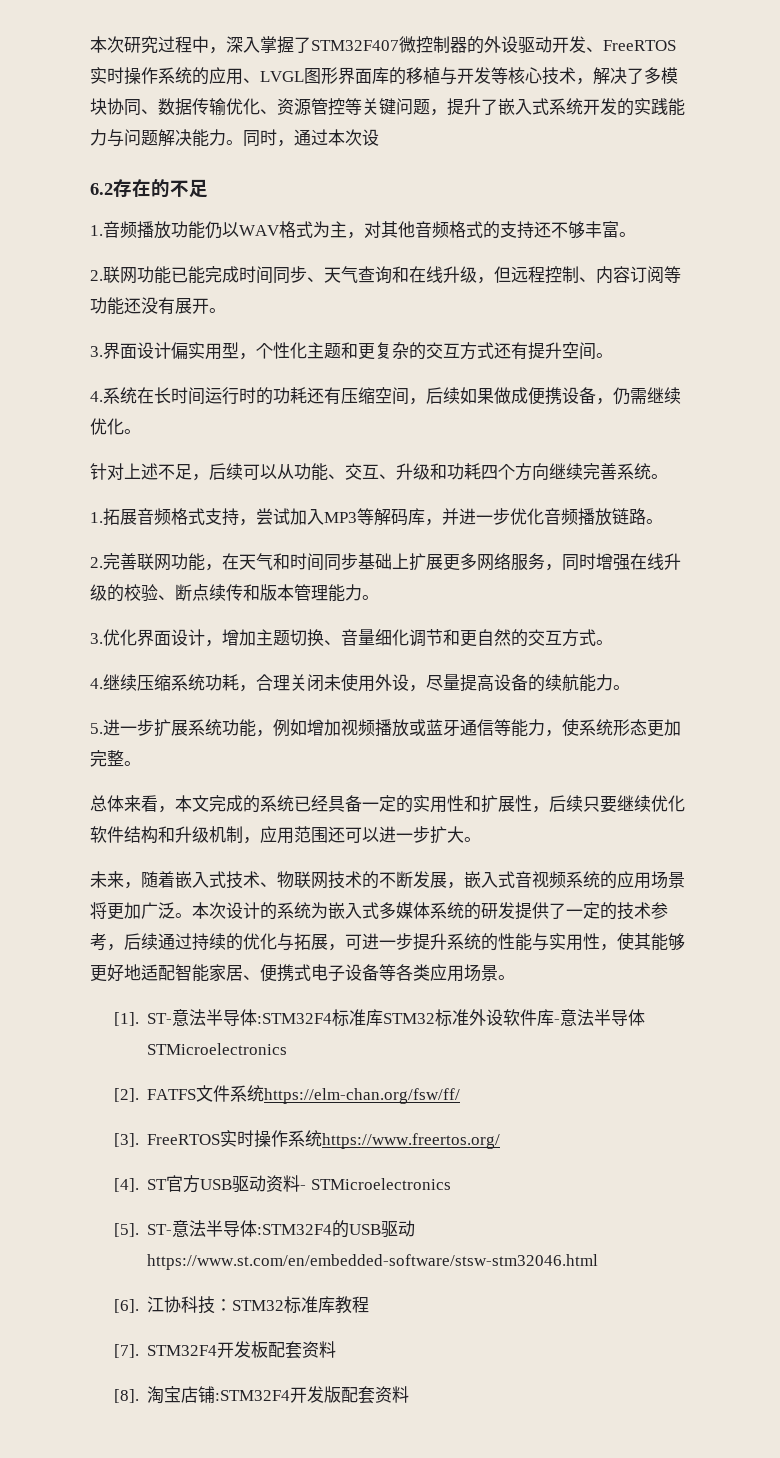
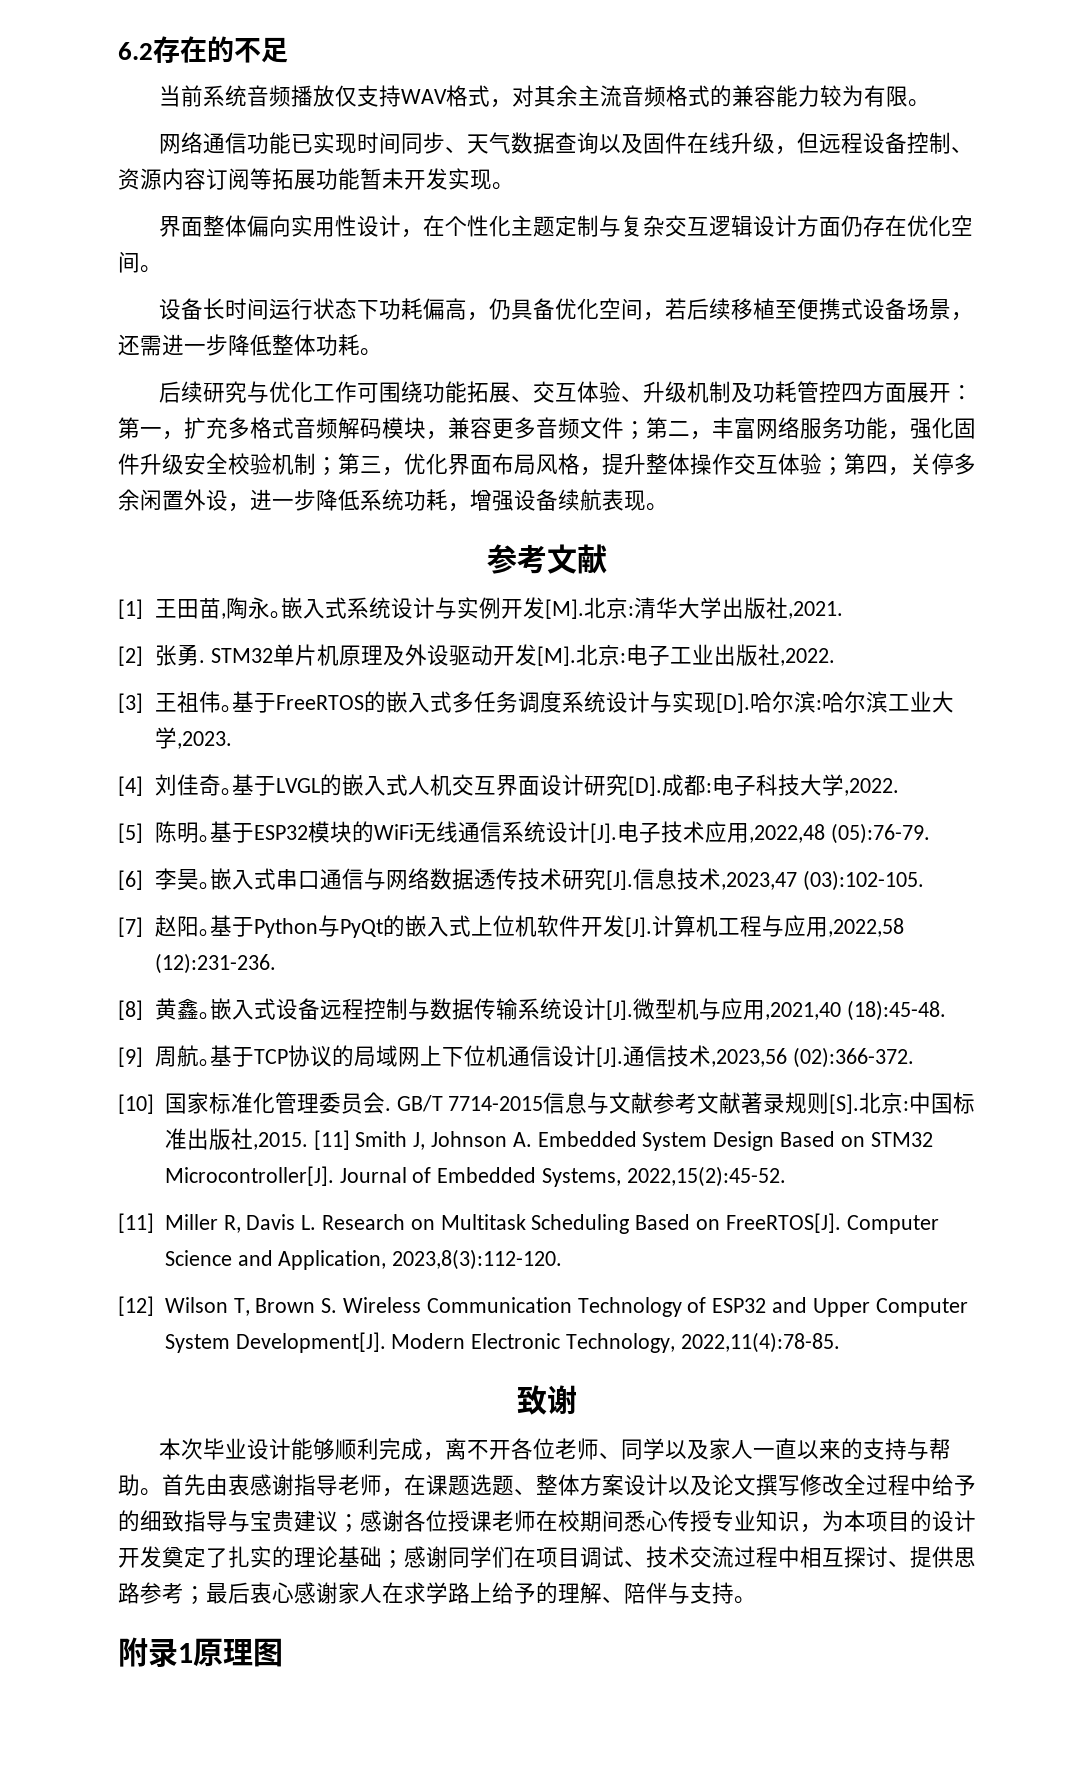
- 本次研究过程中，深入掌握了STM32F407微控制器的外设驱动开发、FreeRTOS实时操作系统的应用、LVGL图形界面库的移植与开发等核心技术，解决了多模块协同、数据传输优化、资源管控等关键问题，提升了嵌入式系统开发的实践能力与问题解决能力。同时，通过本次设
  6.2存在的不足
- 1.音频播放功能仍以WAV格式为主，对其他音频格式的支持还不够丰富。
- 2.联网功能已能完成时间同步、天气查询和在线升级，但远程控制、内容订阅等功能还没有展开。
- 3.界面设计偏实用型，个性化主题和更复杂的交互方式还有提升空间。
- 4.系统在长时间运行时的功耗还有压缩空间，后续如果做成便携设备，仍需继续优化。
- 针对上述不足，后续可以从功能、交互、升级和功耗四个方向继续完善系统。
- 1.拓展音频格式支持，尝试加入MP3等解码库，并进一步优化音频播放链路。
- 2.完善联网功能，在天气和时间同步基础上扩展更多网络服务，同时增强在线升级的校验、断点续传和版本管理能力。
- 3.优化界面设计，增加主题切换、音量细化调节和更自然的交互方式。
- 4.继续压缩系统功耗，合理关闭未使用外设，尽量提高设备的续航能力。
- 5.进一步扩展系统功能，例如增加视频播放或蓝牙通信等能力，使系统形态更加完整。
- 总体来看，本文完成的系统已经具备一定的实用性和扩展性，后续只要继续优化软件结构和升级机制，应用范围还可以进一步扩大。
- 未来，随着嵌入式技术、物联网技术的不断发展，嵌入式音视频系统的应用场景将更加广泛。本次设计的系统为嵌入式多媒体系统的研发提供了一定的技术参考，后续通过持续的优化与拓展，可进一步提升系统的性能与实用性，使其能够更好地适配智能家居、便携式电子设备等各类应用场景。
- [1]. ST-意法半导体:STM32F4标准库STM32标准外设软件库-意法半导体STMicroelectronics
- [2]. FATFS文件系统https://elm-chan.org/fsw/ff/
- [3]. FreeRTOS实时操作系统https://www.freertos.org/
- [4]. ST官方USB驱动资料- STMicroelectronics
- [5]. ST-意法半导体:STM32F4的USB驱动https://www.st.com/en/embedded-software/stsw-stm32046.html
- [6].江协科技：STM32标准库教程
- [7]. STM32F4开发板配套资料
- [8].淘宝店铺:STM32F4开发版配套资料
+ 当前系统音频播放仅支持WAV格式，对其余主流音频格式的兼容能力较为有限。
+ 网络通信功能已实现时间同步、天气数据查询以及固件在线升级，但远程设备控制、资源内容订阅等拓展功能暂未开发实现。
+ 界面整体偏向实用性设计，在个性化主题定制与复杂交互逻辑设计方面仍存在优化空间。
+ 设备长时间运行状态下功耗偏高，仍具备优化空间，若后续移植至便携式设备场景，还需进一步降低整体功耗。
+ 后续研究与优化工作可围绕功能拓展、交互体验、升级机制及功耗管控四方面展开：第一，扩充多格式音频解码模块，兼容更多音频文件；第二，丰富网络服务功能，强化固件升级安全校验机制；第三，优化界面布局风格，提升整体操作交互体验；第四，关停多余闲置外设，进一步降低系统功耗，增强设备续航表现。
+ 参考文献
+ [1]王田苗,陶永｡嵌入式系统设计与实例开发[M].北京:清华大学出版社,2021.
+ [2]张勇. STM32单片机原理及外设驱动开发[M].北京:电子工业出版社,2022.
+ [3]王祖伟｡基于FreeRTOS的嵌入式多任务调度系统设计与实现[D].哈尔滨:哈尔滨工业大学,2023.
+ [4]刘佳奇｡基于LVGL的嵌入式人机交互界面设计研究[D].成都:电子科技大学,2022.
+ [5]陈明｡基于ESP32模块的WiFi无线通信系统设计[J].电子技术应用,2022,48 (05):76-79.
+ [6]李昊｡嵌入式串口通信与网络数据透传技术研究[J].信息技术,2023,47 (03):102-105.
+ [7]赵阳｡基于Python与PyQt的嵌入式上位机软件开发[J].计算机工程与应用,2022,58 (12):231-236.
+ [8]黄鑫｡嵌入式设备远程控制与数据传输系统设计[J].微型机与应用,2021,40 (18):45-48.
+ [9]周航｡基于TCP协议的局域网上下位机通信设计[J].通信技术,2023,56 (02):366-372.
+ [10]国家标准化管理委员会. GB/T 7714-2015信息与文献参考文献著录规则[S].北京:中国标准出版社,2015. [11] Smith J, Johnson A. Embedded System Design Based on STM32 Microcontroller[J]. Journal of Embedded Systems, 2022,15(2):45-52.
+ [11] Miller R, Davis L. Research on Multitask Scheduling Based on FreeRTOS[J]. Computer Science and Application, 2023,8(3):112-120.
+ [12] Wilson T, Brown S. Wireless Communication Technology of ESP32 and Upper Computer System Development[J]. Modern Electronic Technology, 2022,11(4):78-85.
+ 致谢
+ 本次毕业设计能够顺利完成，离不开各位老师、同学以及家人一直以来的支持与帮助。首先由衷感谢指导老师，在课题选题、整体方案设计以及论文撰写修改全过程中给予的细致指导与宝贵建议；感谢各位授课老师在校期间悉心传授专业知识，为本项目的设计开发奠定了扎实的理论基础；感谢同学们在项目调试、技术交流过程中相互探讨、提供思路参考；最后衷心感谢家人在求学路上给予的理解、陪伴与支持。
+ 附录1原理图

